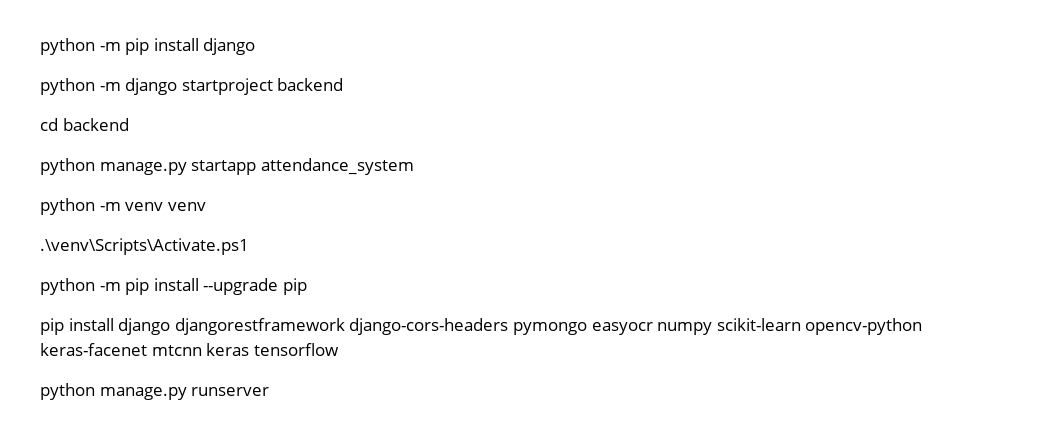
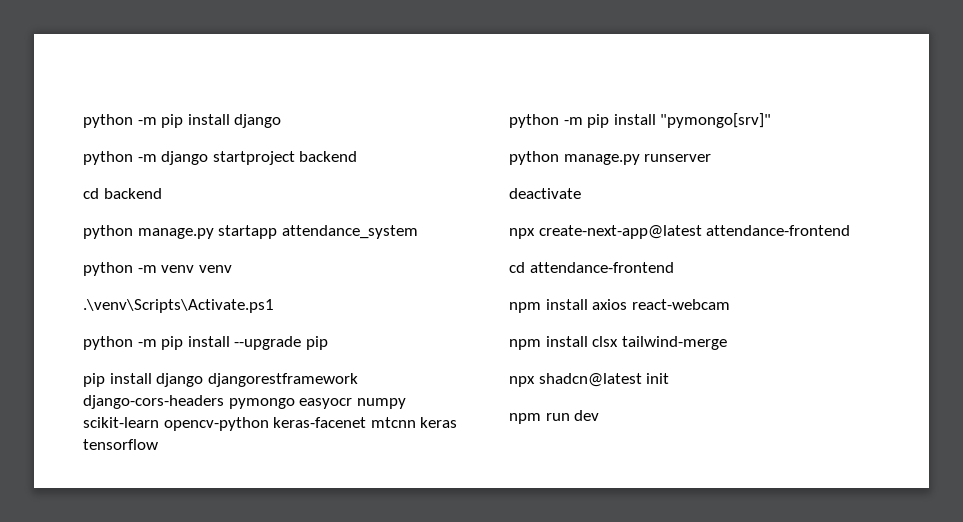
+ python -m pip install "pymongo[srv]"
  python manage.py runserver
+ deactivate
+ npx create-next-app@latest attendance-frontend
+ cd attendance-frontend
+ npm install axios react-webcam
+ npm install clsx tailwind-merge
+ npx shadcn@latest init
+ npm run dev

